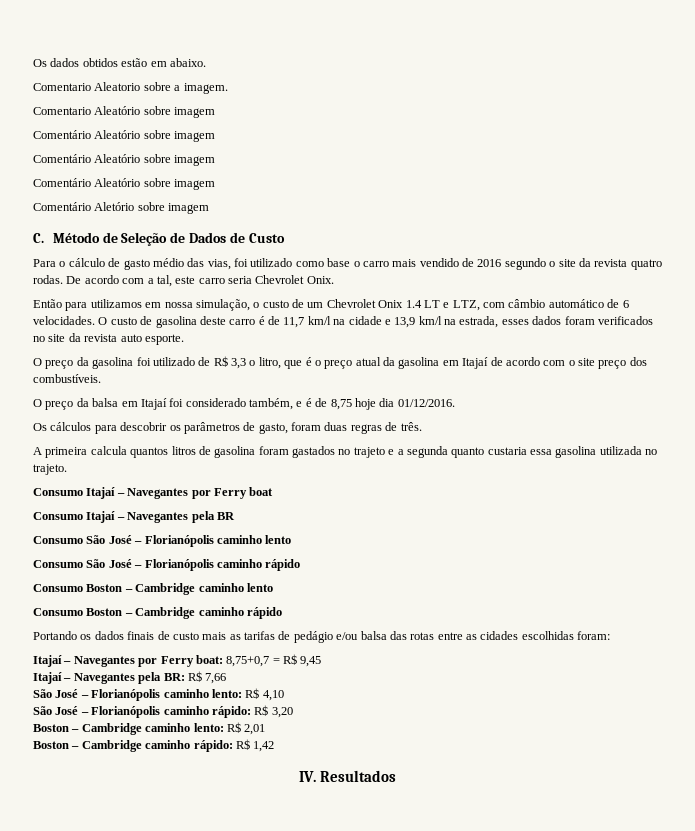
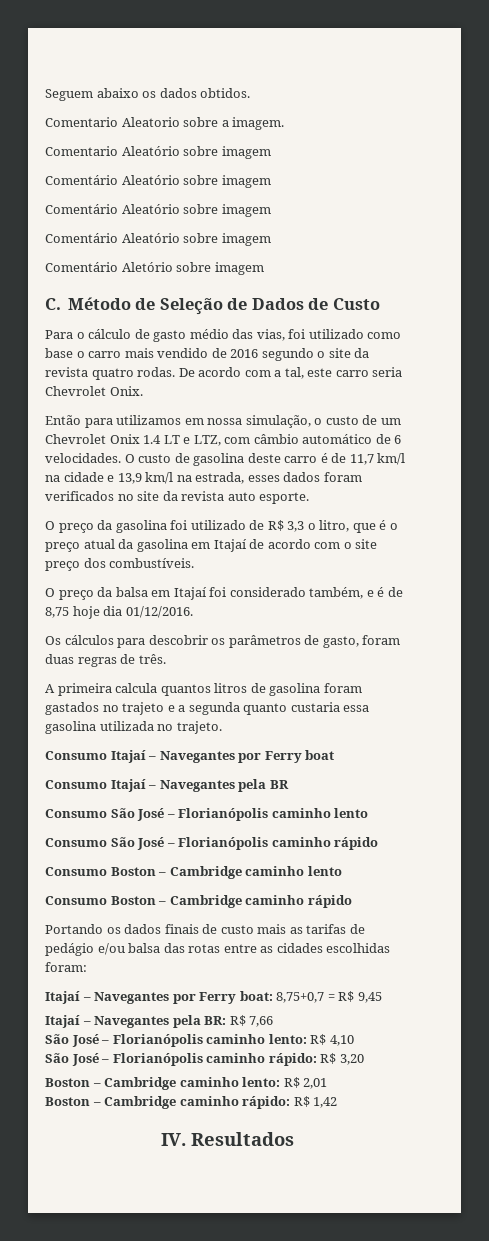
- Os dados obtidos estão em abaixo.
+ Seguem abaixo os dados obtidos.

